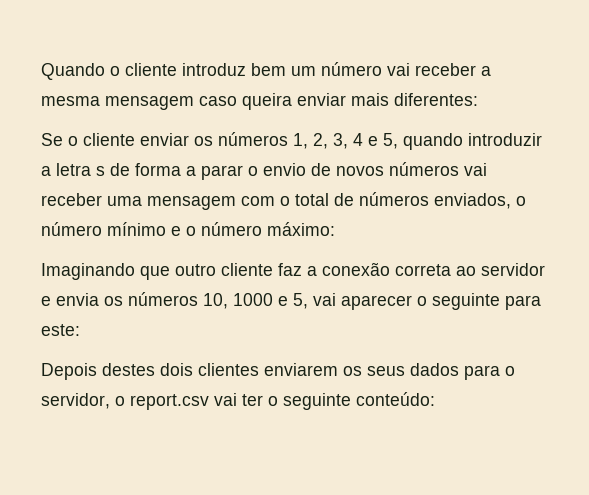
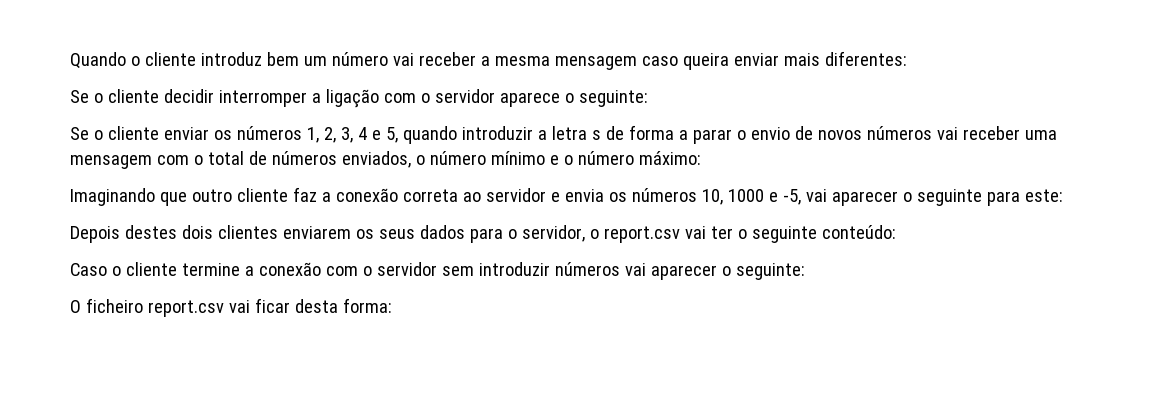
+ Se o cliente decidir interromper a ligação com o servidor aparece o seguinte:
- Imaginando que outro cliente faz a conexão correta ao servidor e envia os números 10, 1000 e 5, vai aparecer o seguinte para este:
+ Imaginando que outro cliente faz a conexão correta ao servidor e envia os números 10, 1000 e -5, vai aparecer o seguinte para este:
+ Caso o cliente termine a conexão com o servidor sem introduzir números vai aparecer o seguinte:
+ O ficheiro report.csv vai ficar desta forma:

